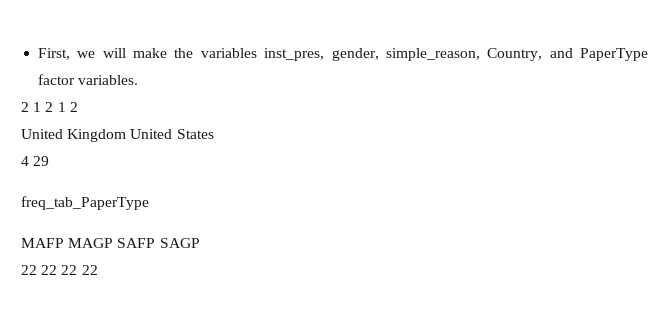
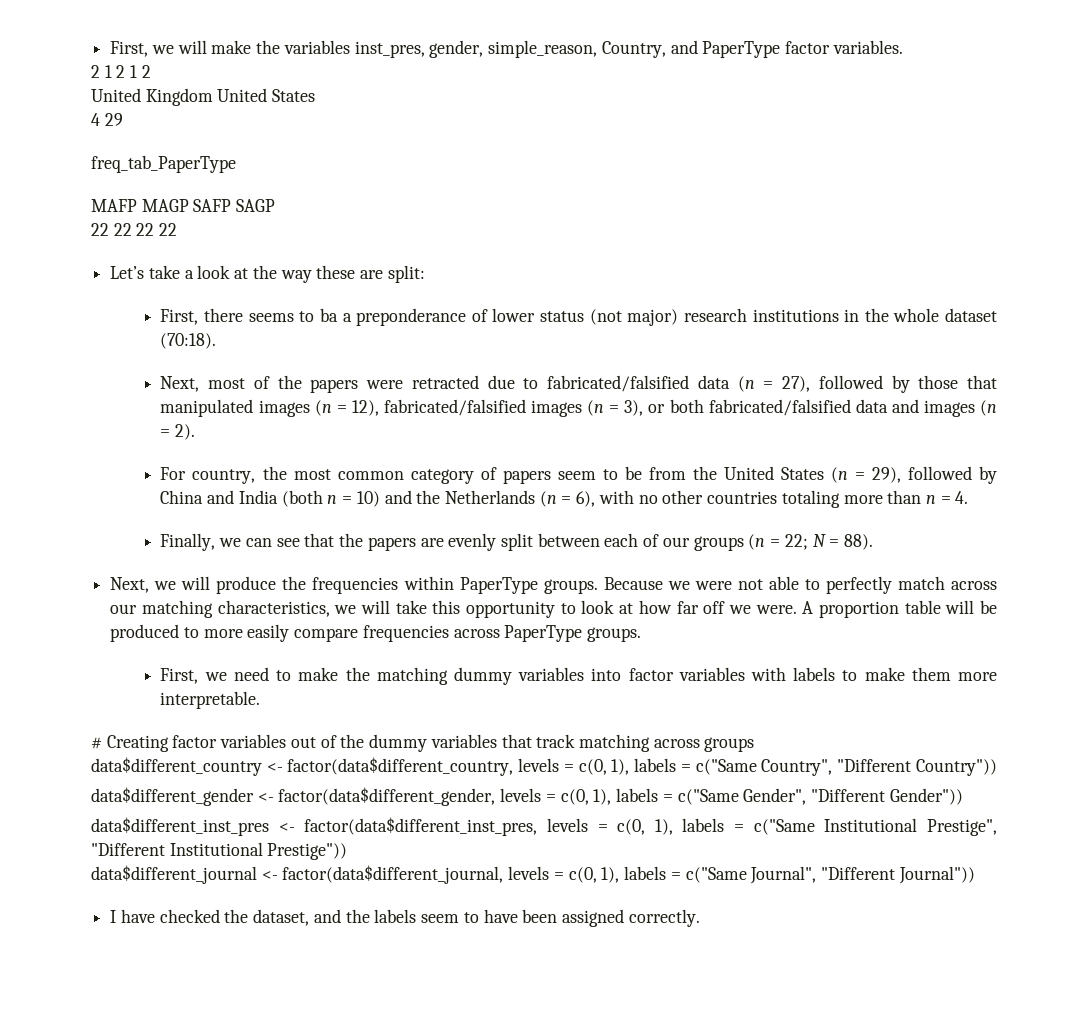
+ Let’s take a look at the way these are split:
+ First, there seems to ba a preponderance of lower status (not major) research institutions in the whole dataset (70:18).
+ Next, most of the papers were retracted due to fabricated/falsified data (n = 27), followed by those that manipulated images (n = 12), fabricated/falsified images (n = 3), or both fabricated/falsified data and images (n = 2).
+ For country, the most common category of papers seem to be from the United States (n = 29), followed by China and India (both n = 10) and the Netherlands (n = 6), with no other countries totaling more than n = 4.
+ Finally, we can see that the papers are evenly split between each of our groups (n = 22; N = 88).
+ Next, we will produce the frequencies within PaperType groups. Because we were not able to perfectly match across our matching characteristics, we will take this opportunity to look at how far off we were. A proportion table will be produced to more easily compare frequencies across PaperType groups.
+ First, we need to make the matching dummy variables into factor variables with labels to make them more interpretable.
+ # Creating factor variables out of the dummy variables that track matching across groups
+ data$different_country <- factor(data$different_country, levels = c(0, 1), labels = c("Same Country", "Different Country"))
+ data$different_gender <- factor(data$different_gender, levels = c(0, 1), labels = c("Same Gender", "Different Gender"))
+ data$different_inst_pres <- factor(data$different_inst_pres, levels = c(0, 1), labels = c("Same Institutional Prestige", "Different Institutional Prestige"))
+ data$different_journal <- factor(data$different_journal, levels = c(0, 1), labels = c("Same Journal", "Different Journal"))
+ I have checked the dataset, and the labels seem to have been assigned correctly.

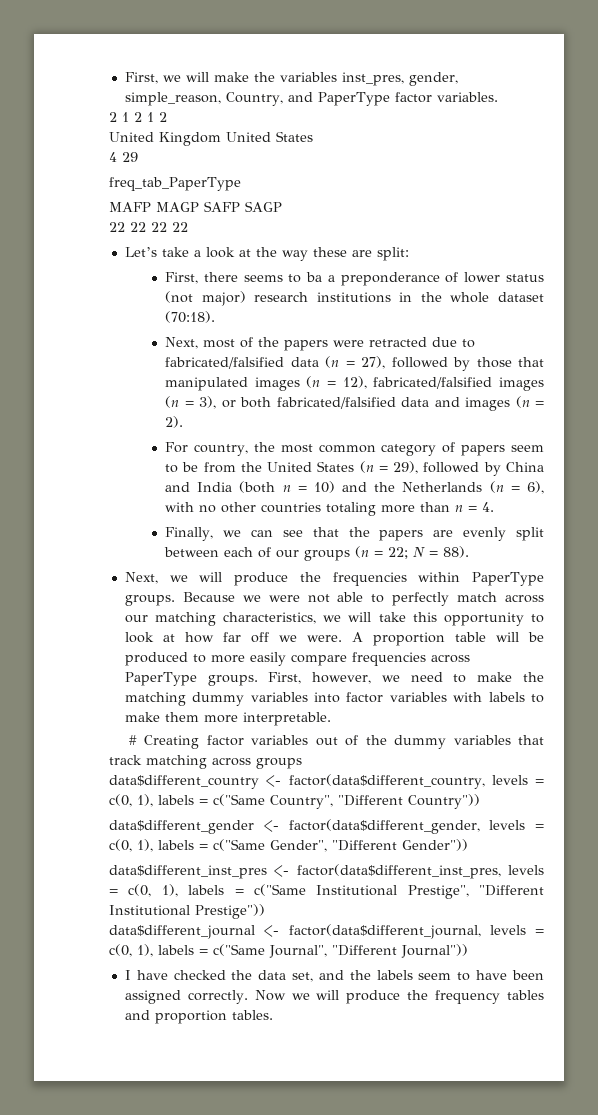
- A proportion table will be produced to more easily compare frequencies across PaperType groups.
- First, we need to make the matching dummy variables into factor variables with labels to make them more interpretable.
+ A proportion table will be produced to more easily compare frequencies across PaperType groups. First, however, we need to make the matching dummy variables into factor variables with labels to make them more interpretable.
- I have checked the dataset, and the labels seem to have been assigned correctly.
+ I have checked the data set, and the labels seem to have been assigned correctly.
+ Now we will produce the frequency tables and proportion tables.

